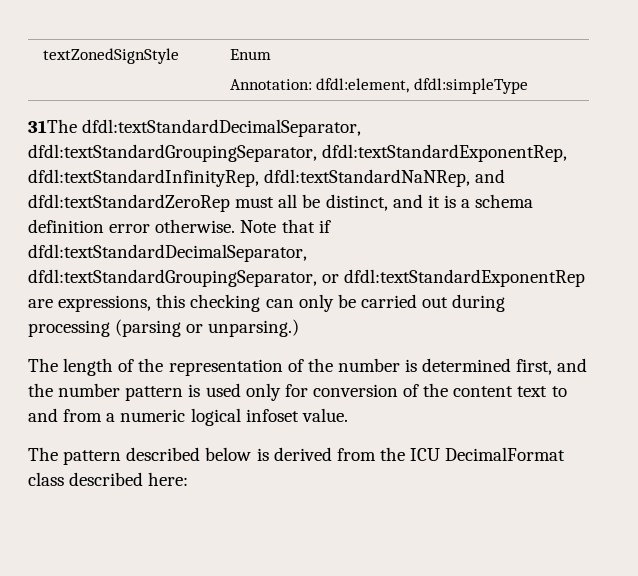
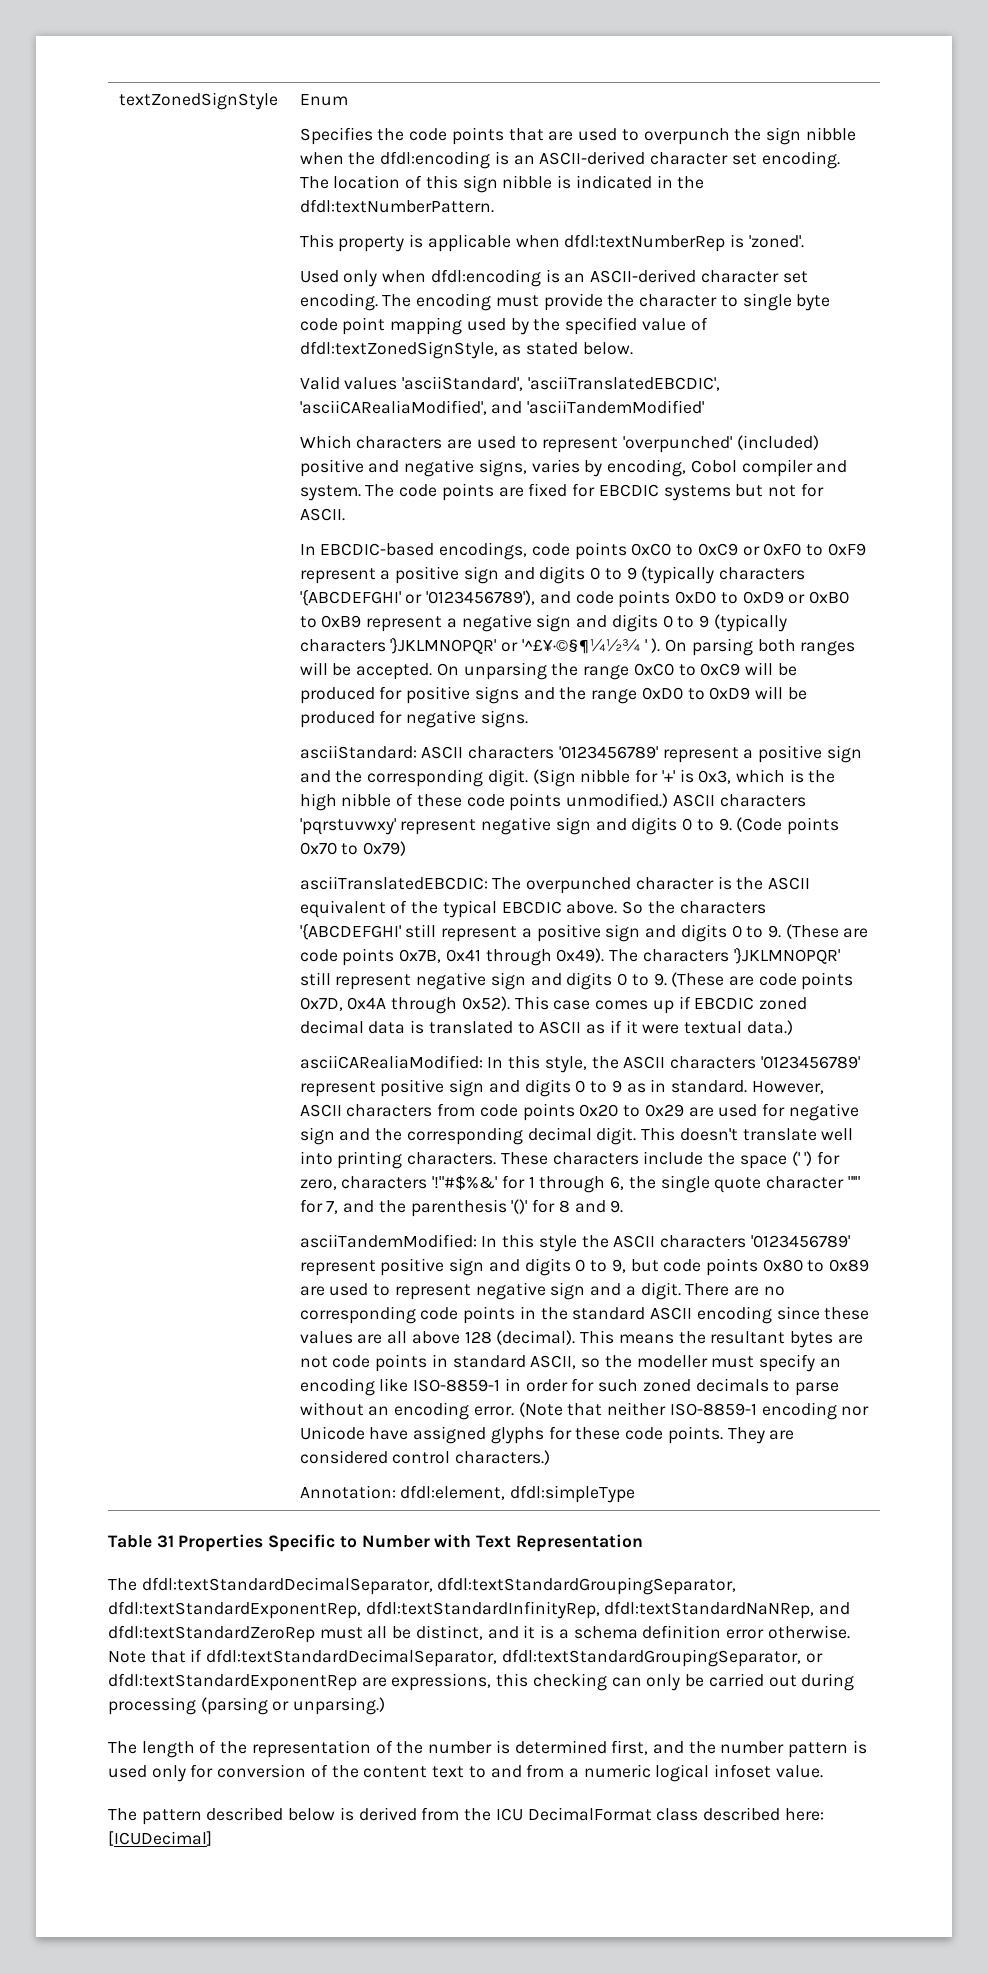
+ Specifies the code points that are used to overpunch the sign nibble when the dfdl:encoding is an ASCII-derived character set encoding. The location of this sign nibble is indicated in the dfdl:textNumberPattern.
+ This property is applicable when dfdl:textNumberRep is 'zoned'.
+ Used only when dfdl:encoding is an ASCII-derived character set encoding. The encoding must provide the character to single byte code point mapping used by the specified value of dfdl:textZonedSignStyle, as stated below.
+ Valid values 'asciiStandard', 'asciiTranslatedEBCDIC', 'asciiCARealiaModified', and 'asciiTandemModified'
+ Which characters are used to represent 'overpunched' (included) positive and negative signs, varies by encoding, Cobol compiler and system. The code points are fixed for EBCDIC systems but not for ASCII.
+ In EBCDIC-based encodings, code points 0xC0 to 0xC9 or 0xF0 to 0xF9 represent a positive sign and digits 0 to 9 (typically characters '{ABCDEFGHI' or '0123456789'), and code points 0xD0 to 0xD9 or 0xB0 to 0xB9 represent a negative sign and digits 0 to 9 (typically characters '}JKLMNOPQR' or '^£¥·©§¶¼½¾ ' ). On parsing both ranges will be accepted. On unparsing the range 0xC0 to 0xC9 will be produced for positive signs and the range 0xD0 to 0xD9 will be produced for negative signs.
+ asciiStandard: ASCII characters '0123456789' represent a positive sign and the corresponding digit. (Sign nibble for '+' is 0x3, which is the high nibble of these code points unmodified.) ASCII characters 'pqrstuvwxy' represent negative sign and digits 0 to 9. (Code points 0x70 to 0x79)
+ asciiTranslatedEBCDIC: The overpunched character is the ASCII equivalent of the typical EBCDIC above. So the characters '{ABCDEFGHI' still represent a positive sign and digits 0 to 9. (These are code points 0x7B, 0x41 through 0x49). The characters '}JKLMNOPQR' still represent negative sign and digits 0 to 9. (These are code points 0x7D, 0x4A through 0x52). This case comes up if EBCDIC zoned decimal data is translated to ASCII as if it were textual data.)
+ asciiCARealiaModified: In this style, the ASCII characters '0123456789' represent positive sign and digits 0 to 9 as in standard. However, ASCII characters from code points 0x20 to 0x29 are used for negative sign and the corresponding decimal digit. This doesn't translate well into printing characters. These characters include the space (' ') for zero, characters '!"#$%&' for 1 through 6, the single quote character "'" for 7, and the parenthesis '()' for 8 and 9.
+ asciiTandemModified: In this style the ASCII characters '0123456789' represent positive sign and digits 0 to 9, but code points 0x80 to 0x89 are used to represent negative sign and a digit. There are no corresponding code points in the standard ASCII encoding since these values are all above 128 (decimal). This means the resultant bytes are not code points in standard ASCII, so the modeller must specify an encoding like ISO-8859-1 in order for such zoned decimals to parse without an encoding error. (Note that neither ISO-8859-1 encoding nor Unicode have assigned glyphs for these code points. They are considered control characters.)
  Annotation: dfdl:element, dfdl:simpleType
- 31The dfdl:textStandardDecimalSeparator, dfdl:textStandardGroupingSeparator, dfdl:textStandardExponentRep, dfdl:textStandardInfinityRep, dfdl:textStandardNaNRep, and dfdl:textStandardZeroRep must all be distinct, and it is a schema definition error otherwise.
+ Table 31 Properties Specific to Number with Text Representation
+ The dfdl:textStandardDecimalSeparator, dfdl:textStandardGroupingSeparator, dfdl:textStandardExponentRep, dfdl:textStandardInfinityRep, dfdl:textStandardNaNRep, and dfdl:textStandardZeroRep must all be distinct, and it is a schema definition error otherwise.
- The pattern described below is derived from the ICU DecimalFormat class described here:
+ The pattern described below is derived from the ICU DecimalFormat class described here: [ICUDecimal]

